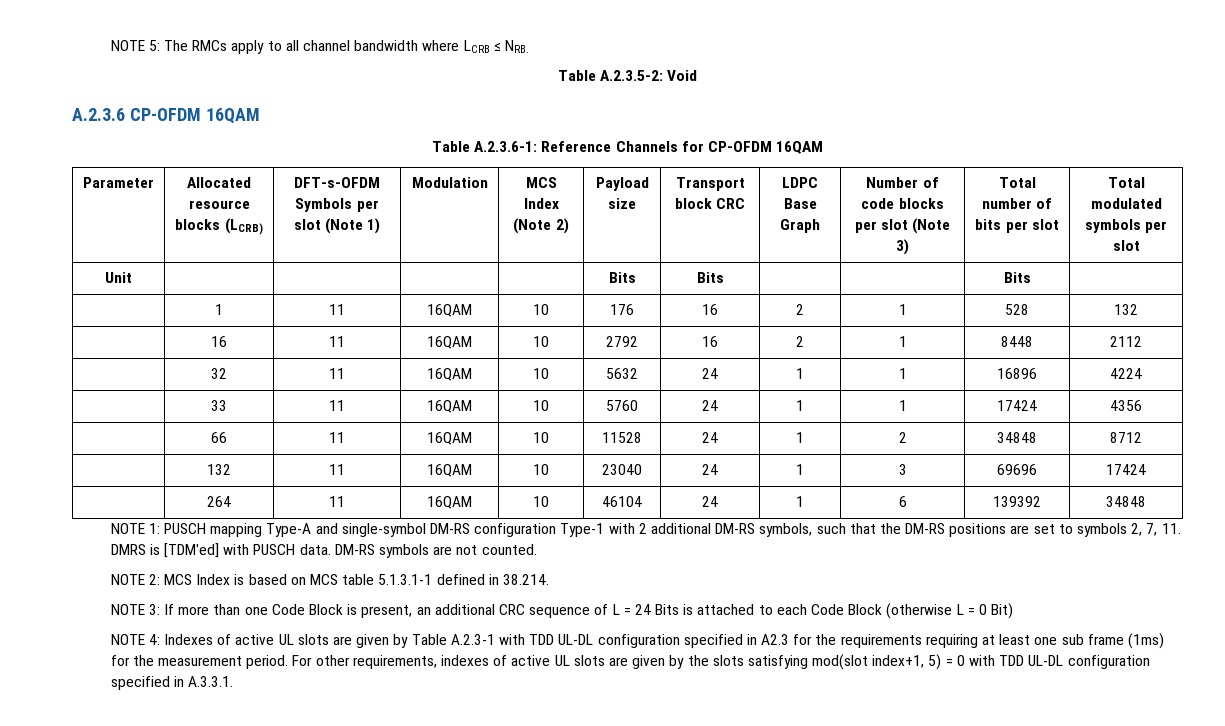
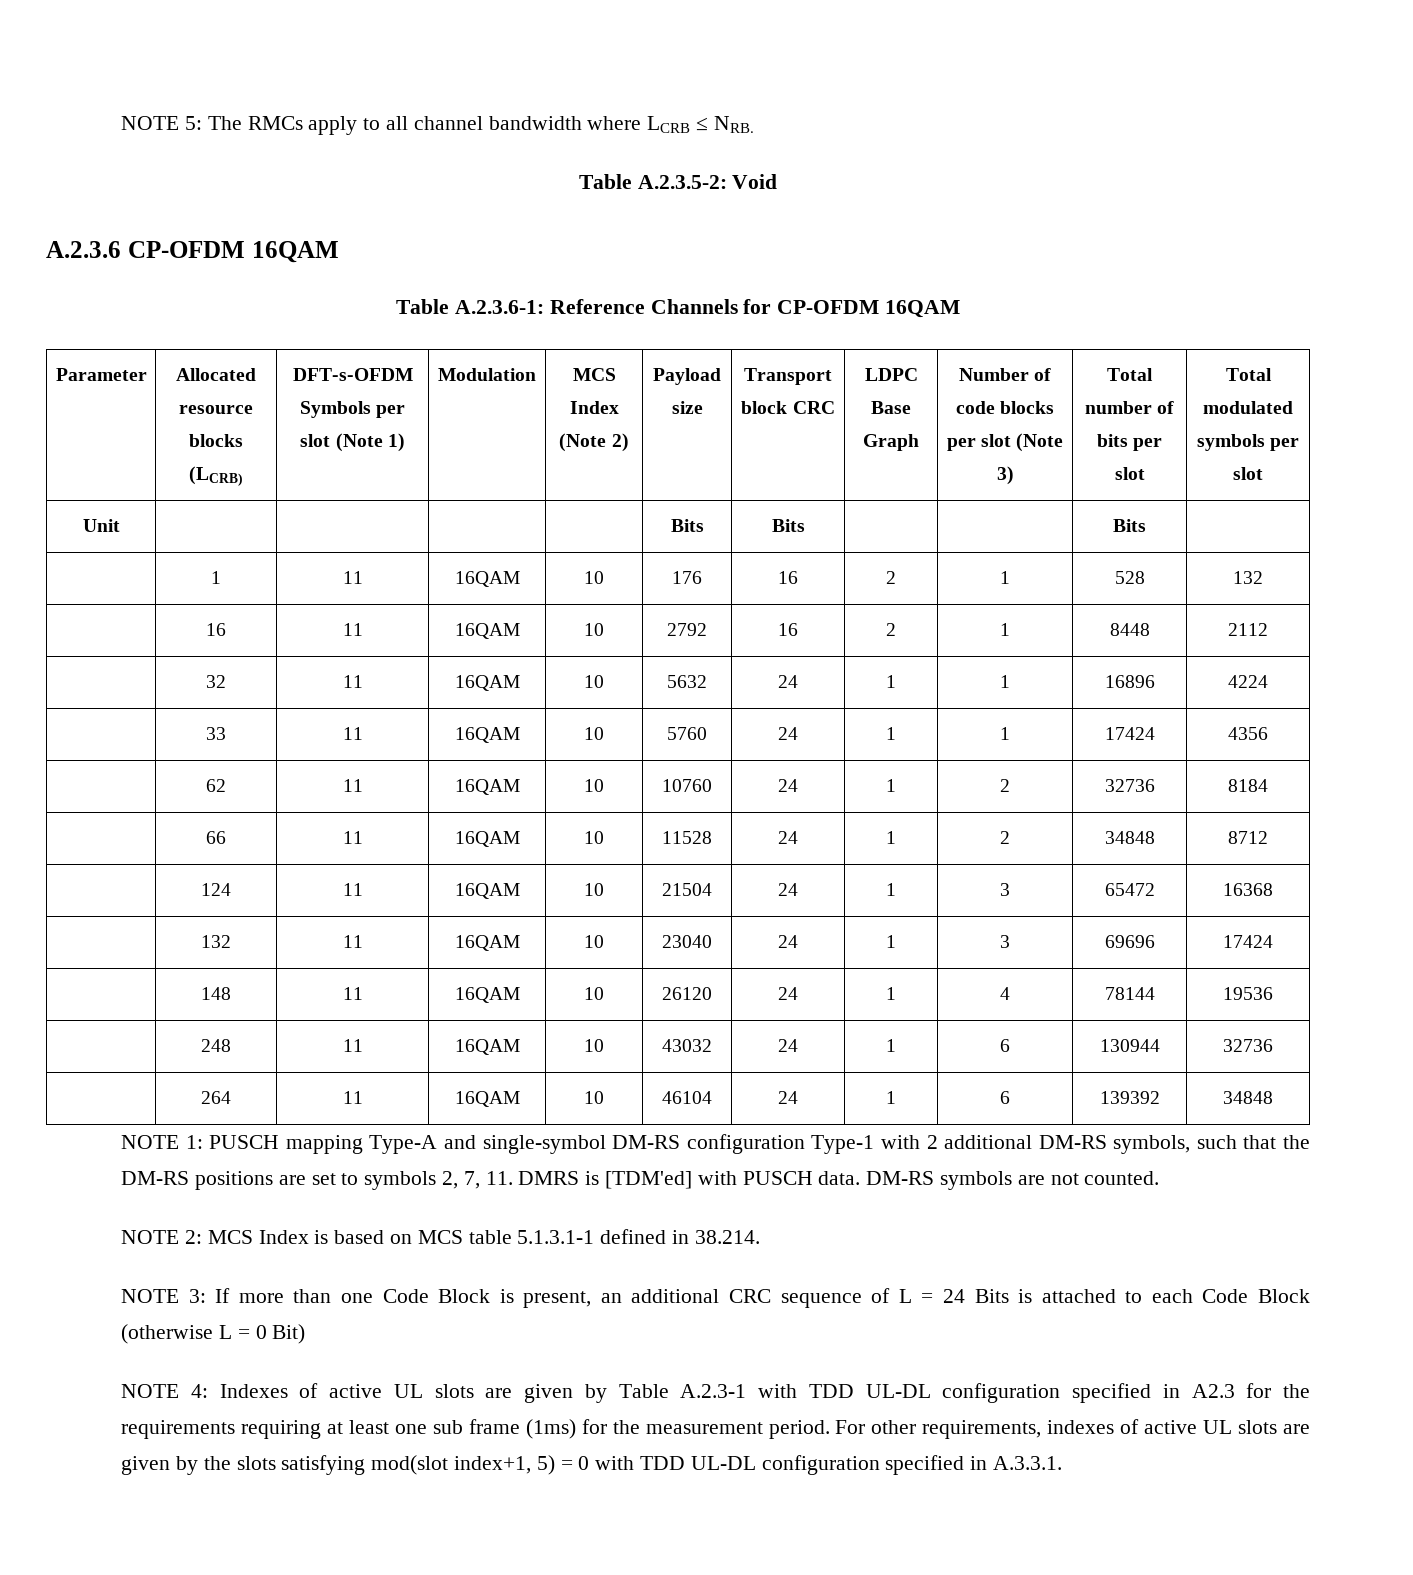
+ | 62 | 11 | 16QAM | 10 | 10760 | 24 | 1 | 2 | 32736 | 8184
+ | 124 | 11 | 16QAM | 10 | 21504 | 24 | 1 | 3 | 65472 | 16368
+ | 148 | 11 | 16QAM | 10 | 26120 | 24 | 1 | 4 | 78144 | 19536
+ | 248 | 11 | 16QAM | 10 | 43032 | 24 | 1 | 6 | 130944 | 32736

